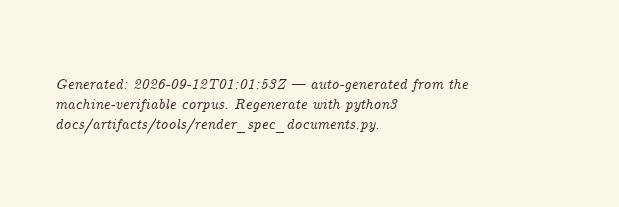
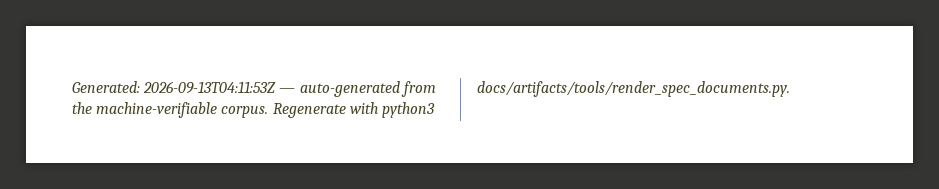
- Generated: 2026-09-12T01:01:53Z — auto-generated from the machine-verifiable corpus.
+ Generated: 2026-09-13T04:11:53Z — auto-generated from the machine-verifiable corpus.

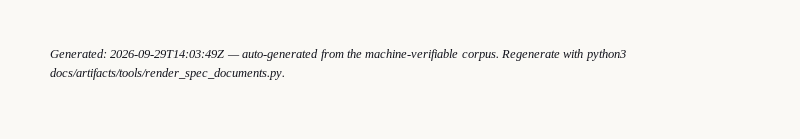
- Generated: 2026-09-13T04:11:53Z — auto-generated from the machine-verifiable corpus.
+ Generated: 2026-09-29T14:03:49Z — auto-generated from the machine-verifiable corpus.

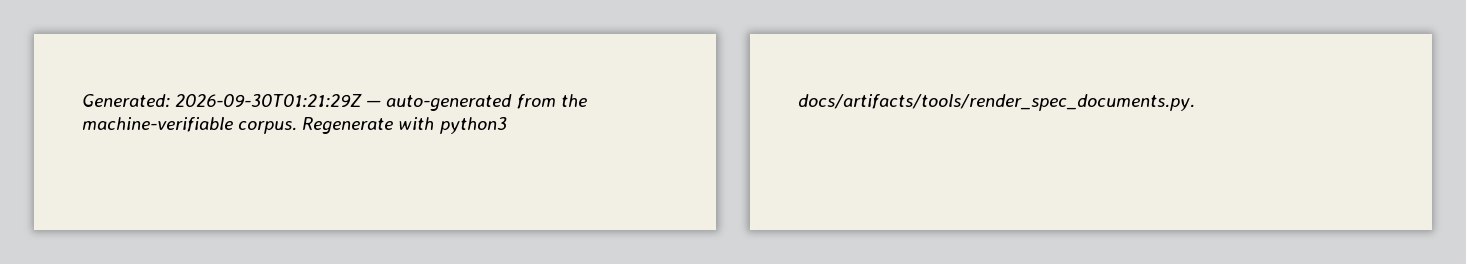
- Generated: 2026-09-29T14:03:49Z — auto-generated from the machine-verifiable corpus.
+ Generated: 2026-09-30T01:21:29Z — auto-generated from the machine-verifiable corpus.

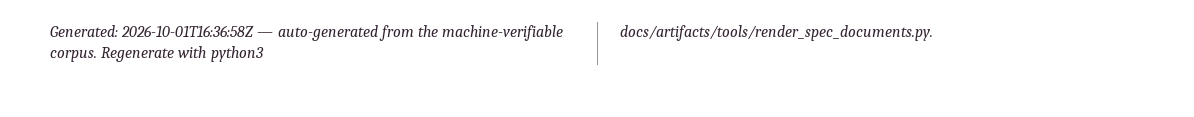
- Generated: 2026-09-30T01:21:29Z — auto-generated from the machine-verifiable corpus.
+ Generated: 2026-10-01T16:36:58Z — auto-generated from the machine-verifiable corpus.

